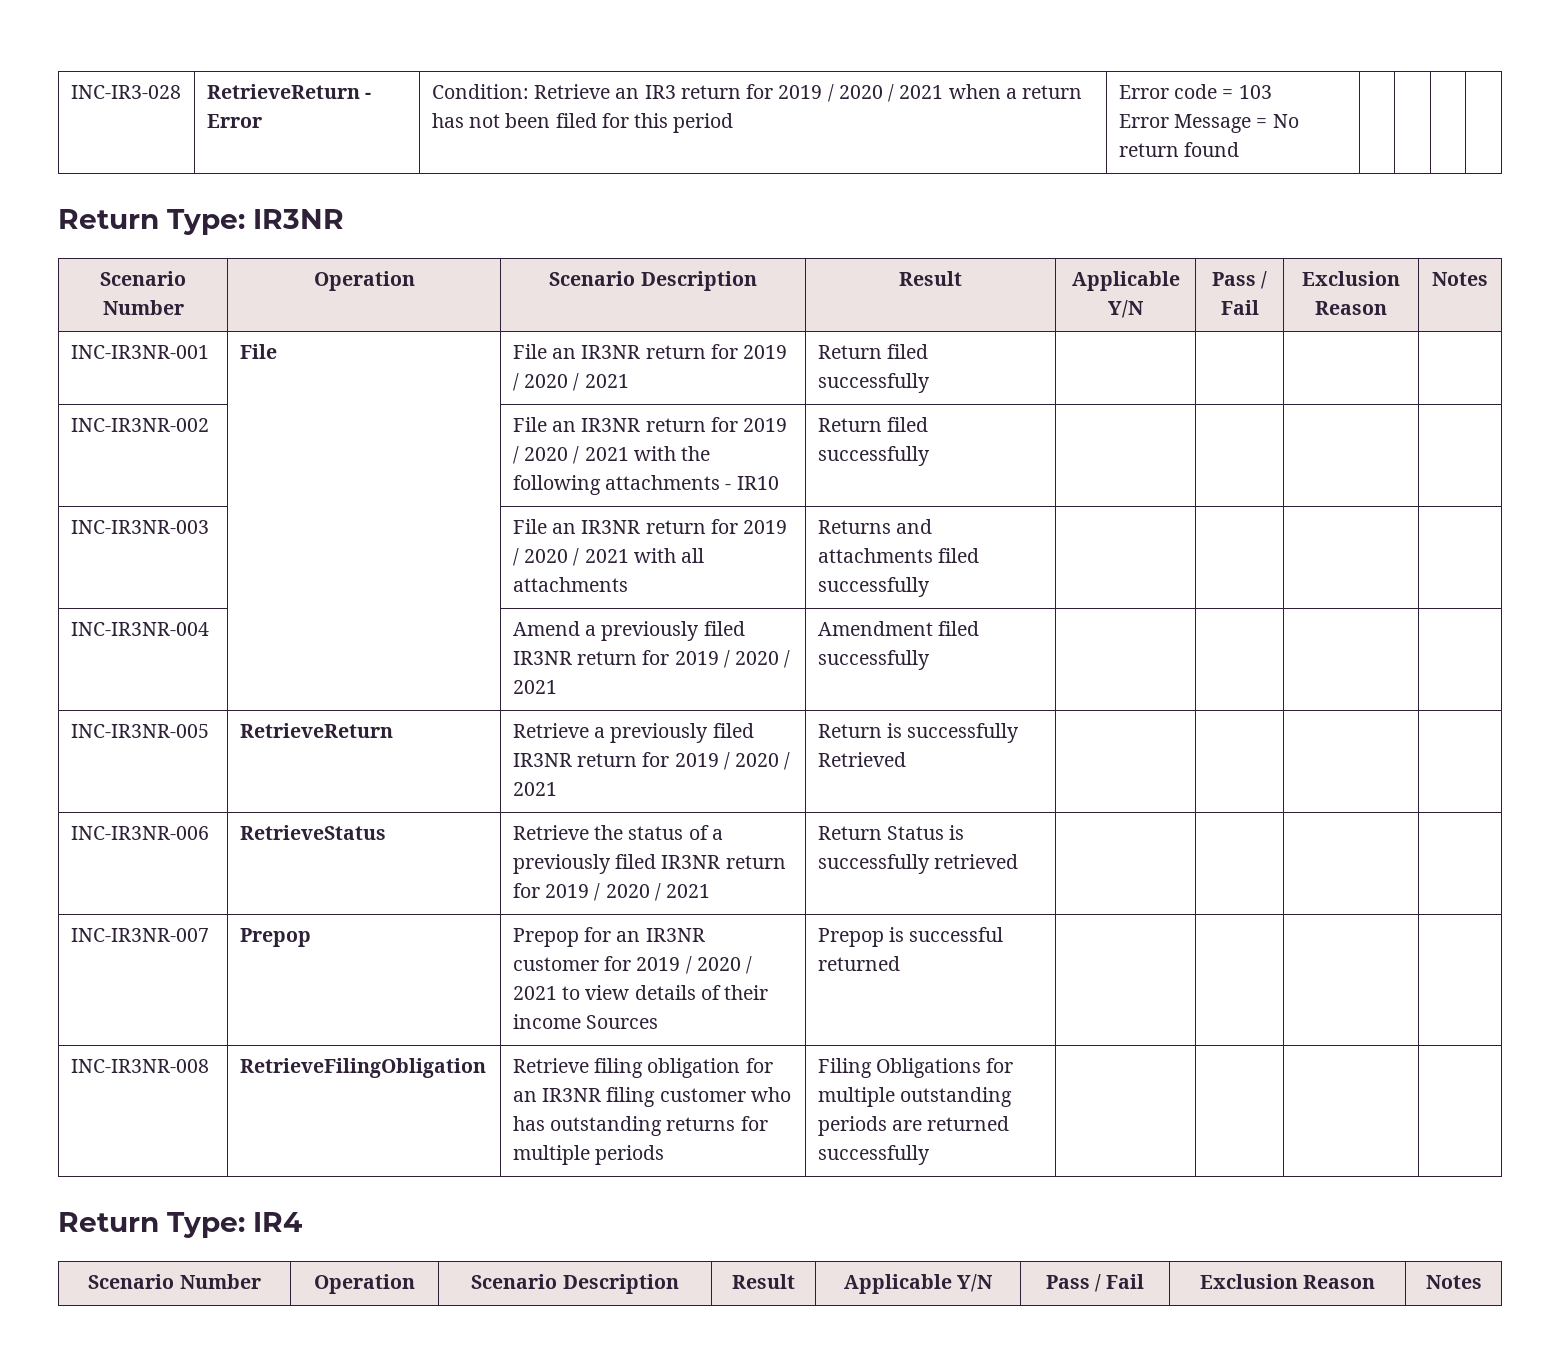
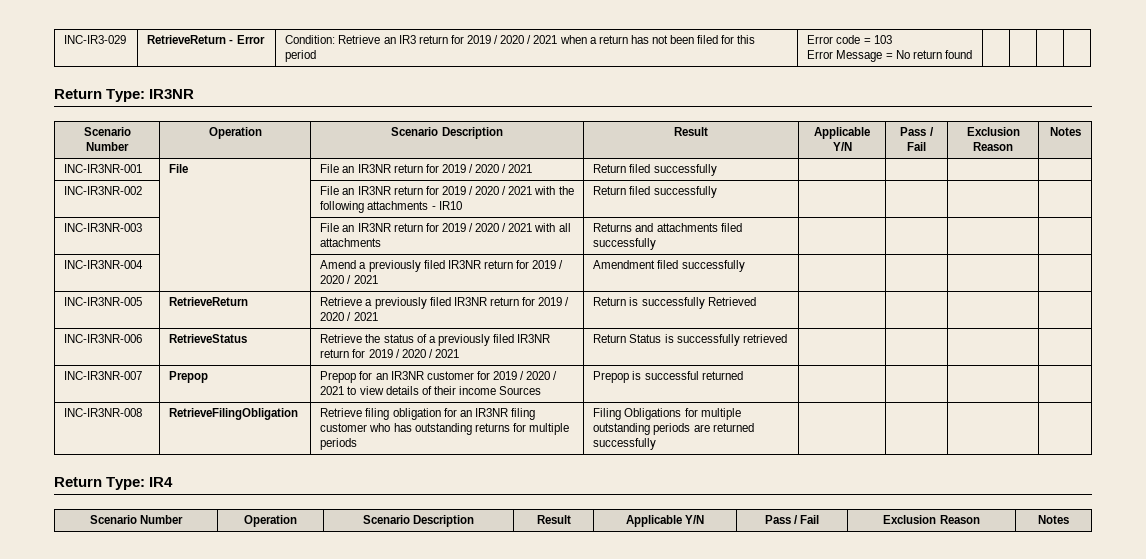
- INC-IR3-028 | RetrieveReturn - Error | Condition: Retrieve an IR3 return for 2019 / 2020 / 2021 when a return has not been filed for this period | Error code = 103
+ INC-IR3-029 | RetrieveReturn - Error | Condition: Retrieve an IR3 return for 2019 / 2020 / 2021 when a return has not been filed for this period | Error code = 103

